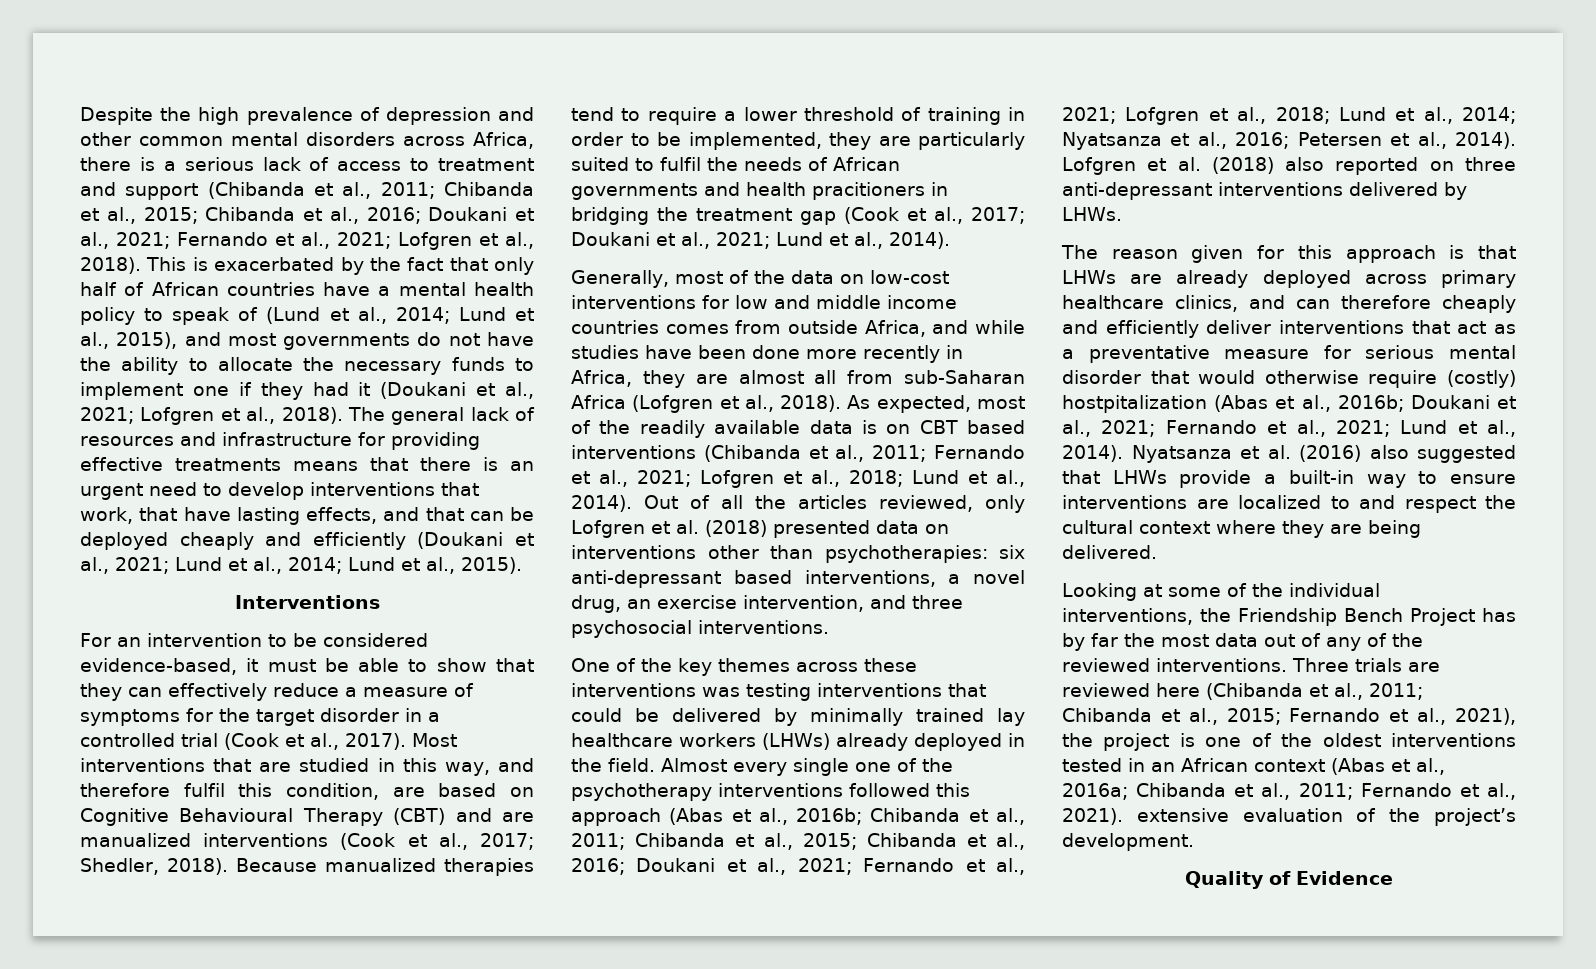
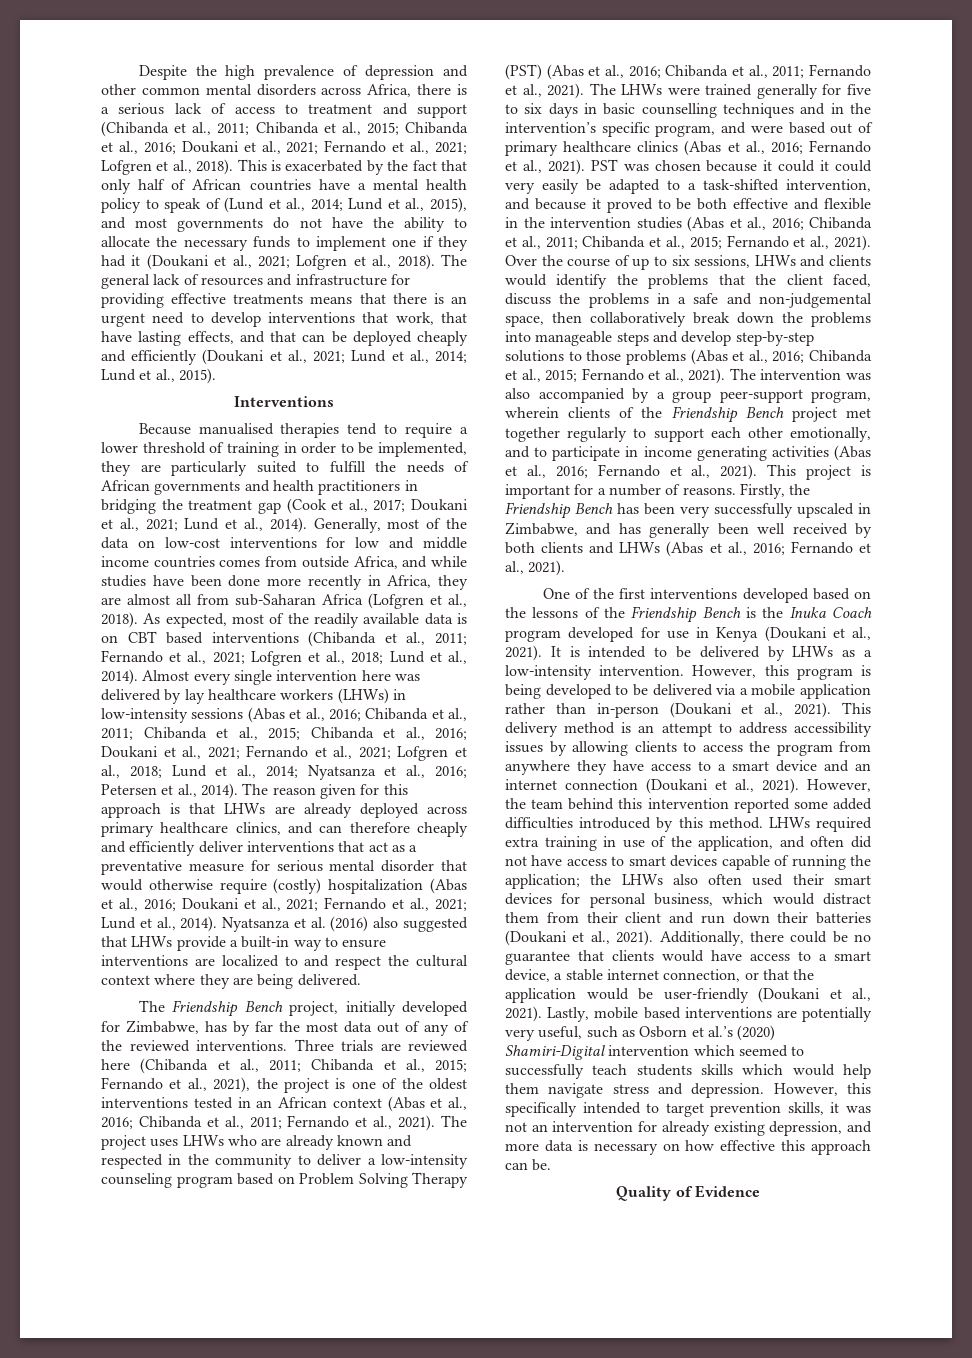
- For an intervention to be considered evidence-based, it must be able to show that they can effectively reduce a measure of symptoms for the target disorder in a controlled trial (Cook et al., 2017). Most interventions that are studied in this way, and therefore fulfil this condition, are based on Cognitive Behavioural Therapy (CBT) and are manualized interventions (Cook et al., 2017; Shedler, 2018). Because manualized therapies tend to require a lower threshold of training in order to be implemented, they are particularly suited to fulfil the needs of African governments and health pracitioners in bridging the treatment gap (Cook et al., 2017;
+ Because manualised therapies tend to require a lower threshold of training in order to be implemented, they are particularly suited to fulfill the needs of African governments and health practitioners in bridging the treatment gap (Cook et al., 2017;
- Doukani et al., 2021; Lund et al., 2014).
- Generally, most of the data on low-cost interventions for low and middle income countries comes from outside Africa, and while studies have been done more recently in Africa, they are almost all from sub-Saharan Africa (Lofgren et al., 2018).
+ Doukani et al., 2021; Lund et al., 2014). Generally, most of the data on low-cost interventions for low and middle income countries comes from outside Africa, and while studies have been done more recently in Africa, they are almost all from sub-Saharan Africa (Lofgren et al., 2018).
- Out of all the articles reviewed, only Lofgren et al. (2018) presented data on interventions other than psychotherapies: six anti-depressant based interventions, a novel drug, an exercise intervention, and three psychosocial interventions.
- One of the key themes across these interventions was testing interventions that could be delivered by minimally trained lay healthcare workers (LHWs) already deployed in the field. Almost every single one of the psychotherapy interventions followed this approach (Abas et al., 2016b; Chibanda et al., 2011; Chibanda et al., 2015; Chibanda et al., 2016; Doukani et al., 2021; Fernando et al., 2021; Lofgren et al., 2018; Lund et al., 2014; Nyatsanza et al., 2016; Petersen et al., 2014). Lofgren et al. (2018) also reported on three anti-depressant interventions delivered by LHWs.
- The reason given for this approach is that LHWs are already deployed across primary healthcare clinics, and can therefore cheaply and efficiently deliver interventions that act as a preventative measure for serious mental disorder that would otherwise require (costly) hostpitalization (Abas et al., 2016b;
+ Almost every single intervention here was delivered by lay healthcare workers (LHWs) in low-intensity sessions (Abas et al., 2016; Chibanda et al., 2011; Chibanda et al., 2015; Chibanda et al., 2016; Doukani et al., 2021; Fernando et al., 2021; Lofgren et al., 2018; Lund et al., 2014; Nyatsanza et al., 2016; Petersen et al., 2014). The reason given for this approach is that LHWs are already deployed across primary healthcare clinics, and can therefore cheaply and efficiently deliver interventions that act as a preventative measure for serious mental disorder that would otherwise require (costly) hospitalization (Abas et al., 2016;
- Looking at some of the individual interventions, the Friendship Bench Project has by far the most data out of any of the reviewed interventions.
+ The Friendship Bench project, initially developed for Zimbabwe, has by far the most data out of any of the reviewed interventions.
- Three trials are reviewed here (Chibanda et al., 2011; Chibanda et al., 2015; Fernando et al., 2021), the project is one of the oldest interventions tested in an African context (Abas et al., 2016a; Chibanda et al., 2011; Fernando et al., 2021). extensive evaluation of the project’s development.
+ Three trials are reviewed here (Chibanda et al., 2011; Chibanda et al., 2015; Fernando et al., 2021), the project is one of the oldest interventions tested in an African context (Abas et al., 2016; Chibanda et al., 2011; Fernando et al., 2021). The project uses LHWs who are already known and respected in the community to deliver a low-intensity counseling program based on Problem Solving Therapy (PST) (Abas et al., 2016; Chibanda et al., 2011; Fernando et al., 2021). The LHWs were trained generally for five to six days in basic counselling techniques and in the intervention’s specific program, and were based out of primary healthcare clinics (Abas et al., 2016; Fernando et al., 2021). PST was chosen because it could it could very easily be adapted to a task-shifted intervention, and because it proved to be both effective and flexible in the intervention studies (Abas et al., 2016; Chibanda et al., 2011; Chibanda et al., 2015; Fernando et al., 2021). Over the course of up to six sessions, LHWs and clients would identify the problems that the client faced, discuss the problems in a safe and non-judgemental space, then collaboratively break down the problems into manageable steps and develop step-by-step solutions to those problems (Abas et al., 2016; Chibanda et al., 2015; Fernando et al., 2021). The intervention was also accompanied by a group peer-support program, wherein clients of the Friendship Bench project met together regularly to support each other emotionally, and to participate in income generating activities (Abas et al., 2016; Fernando et al., 2021). This project is important for a number of reasons. Firstly, the Friendship Bench has been very successfully upscaled in Zimbabwe, and has generally been well received by both clients and LHWs (Abas et al., 2016; Fernando et al., 2021).
+ One of the first interventions developed based on the lessons of the Friendship Bench is the Inuka Coach program developed for use in Kenya (Doukani et al., 2021). It is intended to be delivered by LHWs as a low-intensity intervention. However, this program is being developed to be delivered via a mobile application rather than in-person (Doukani et al., 2021). This delivery method is an attempt to address accessibility issues by allowing clients to access the program from anywhere they have access to a smart device and an internet connection (Doukani et al., 2021). However, the team behind this intervention reported some added difficulties introduced by this method. LHWs required extra training in use of the application, and often did not have access to smart devices capable of running the application; the LHWs also often used their smart devices for personal business, which would distract them from their client and run down their batteries (Doukani et al., 2021). Additionally, there could be no guarantee that clients would have access to a smart device, a stable internet connection, or that the application would be user-friendly (Doukani et al., 2021). Lastly, mobile based interventions are potentially very useful, such as Osborn et al.’s (2020) Shamiri-Digital intervention which seemed to successfully teach students skills which would help them navigate stress and depression. However, this specifically intended to target prevention skills, it was not an intervention for already existing depression, and more data is necessary on how effective this approach can be.

